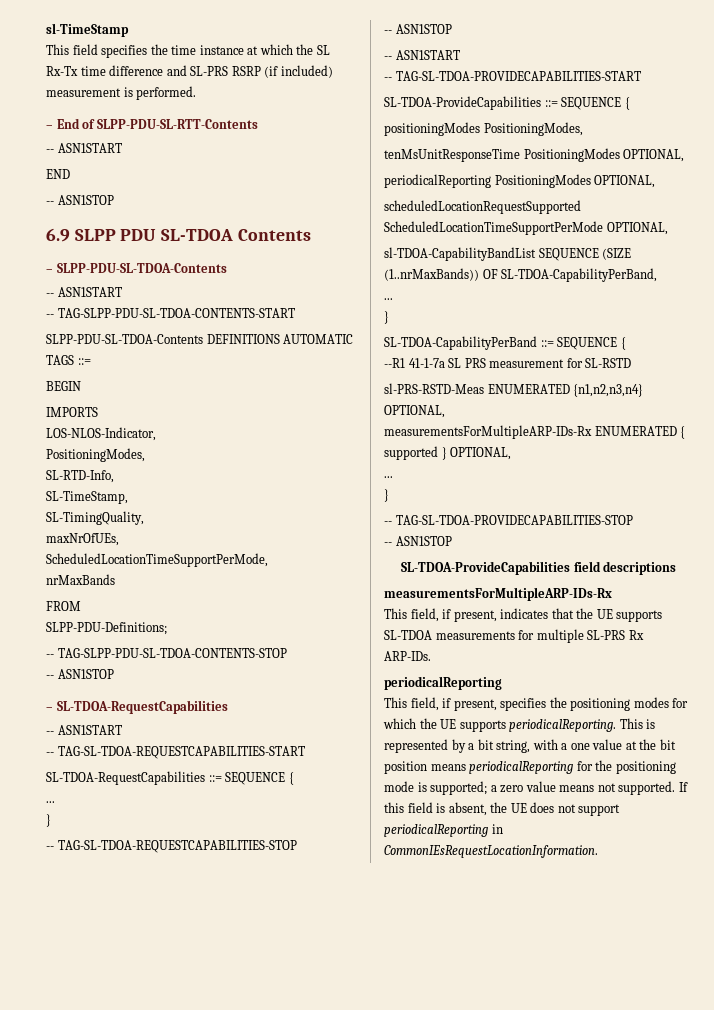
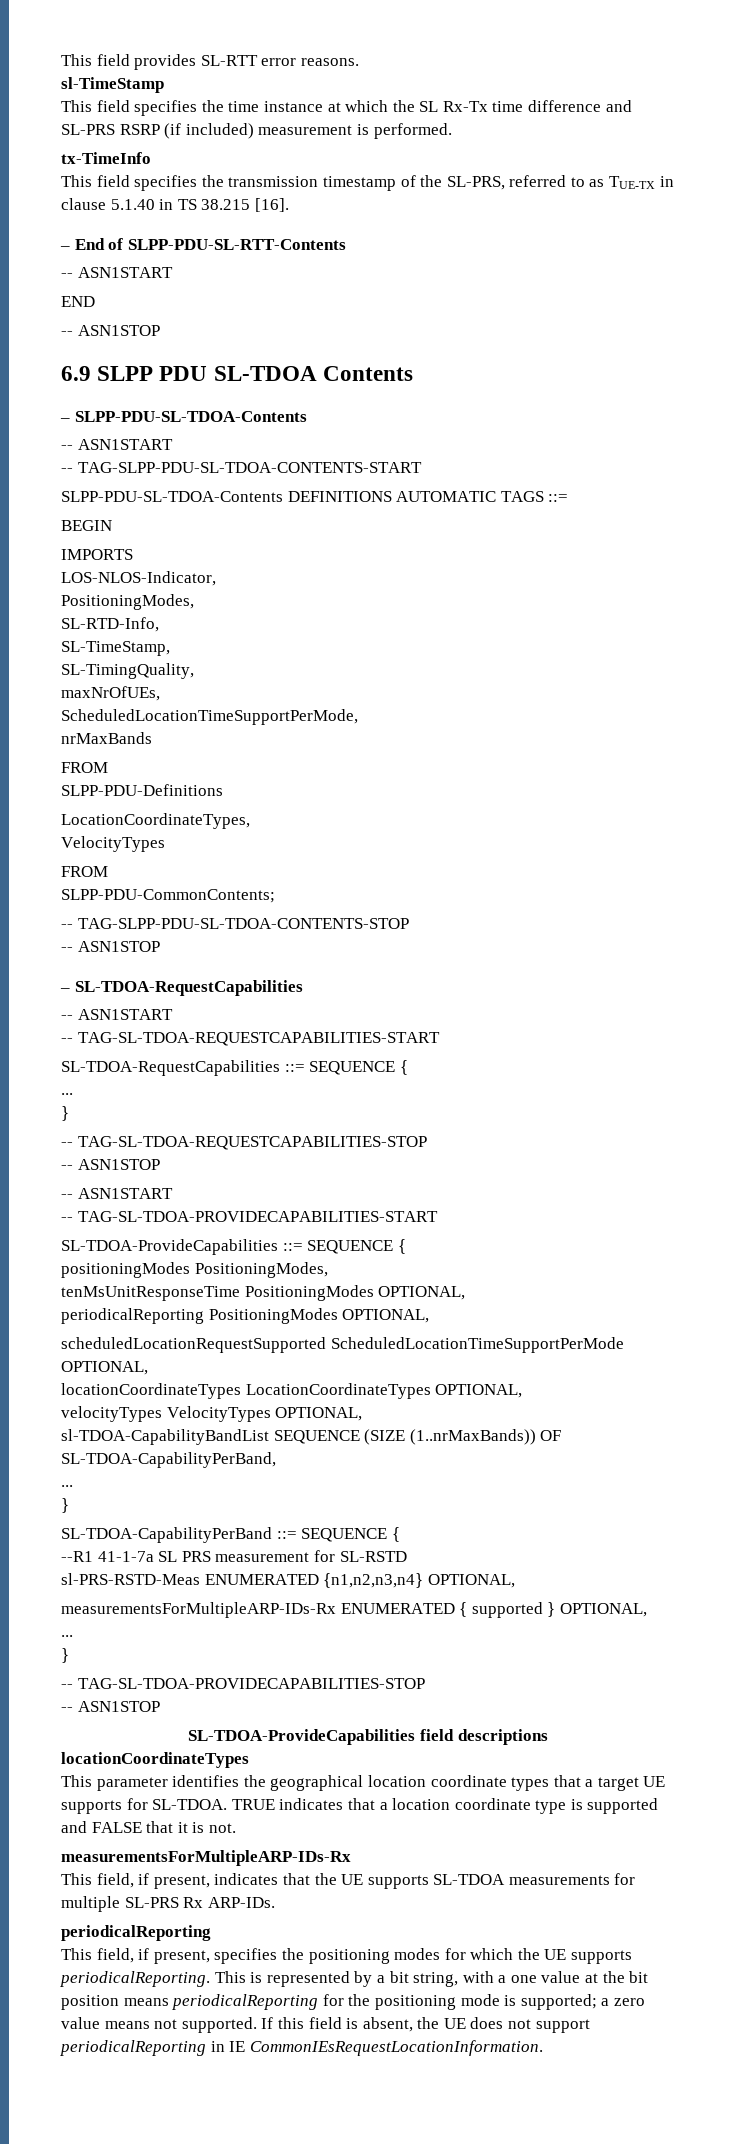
+ This field provides SL-RTT error reasons.
+ tx-TimeInfo
+ This field specifies the transmission timestamp of the SL-PRS, referred to as TUE-TX in clause 5.1.40 in TS 38.215 [16].
- SLPP-PDU-Definitions;
+ SLPP-PDU-Definitions
+ LocationCoordinateTypes,
+ VelocityTypes
+ FROM
+ SLPP-PDU-CommonContents;
+ locationCoordinateTypes LocationCoordinateTypes OPTIONAL,
+ velocityTypes VelocityTypes OPTIONAL,
  SL-TDOA-ProvideCapabilities field descriptions
+ locationCoordinateTypes
+ This parameter identifies the geographical location coordinate types that a target UE supports for SL-TDOA. TRUE indicates that a location coordinate type is supported and FALSE that it is not.
- If this field is absent, the UE does not support periodicalReporting in CommonIEsRequestLocationInformation.
+ If this field is absent, the UE does not support periodicalReporting in IE CommonIEsRequestLocationInformation.

